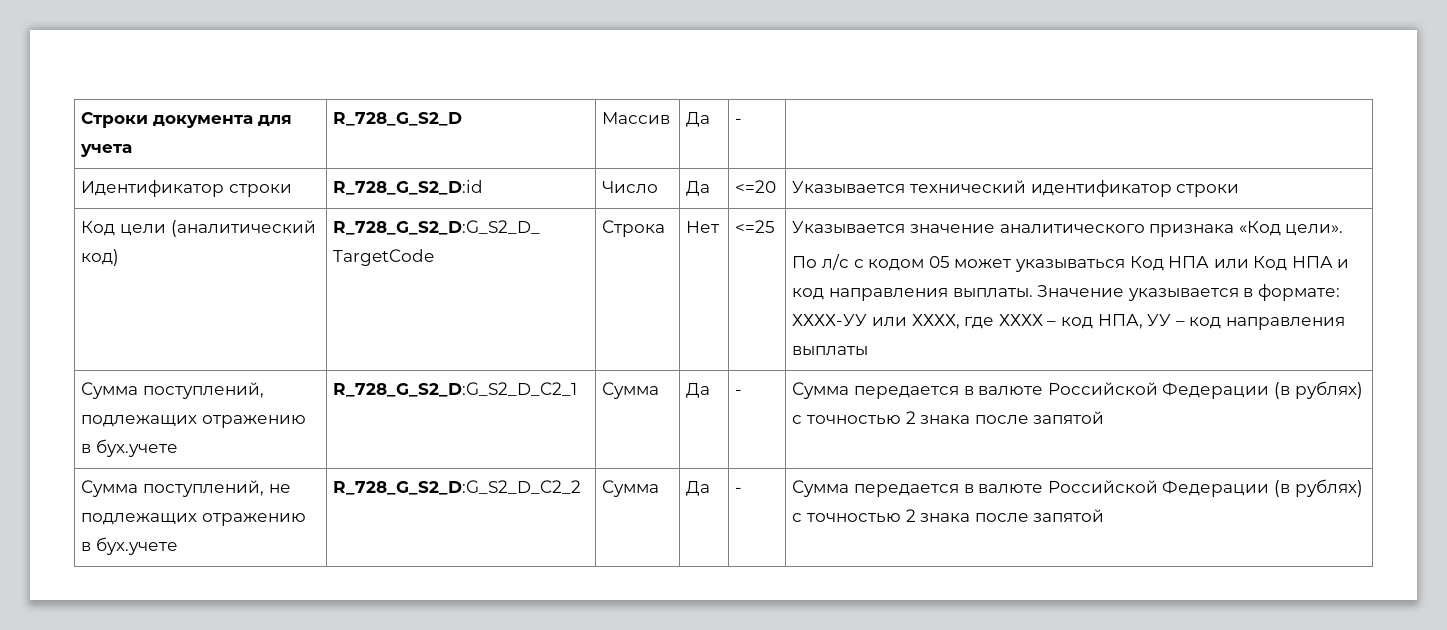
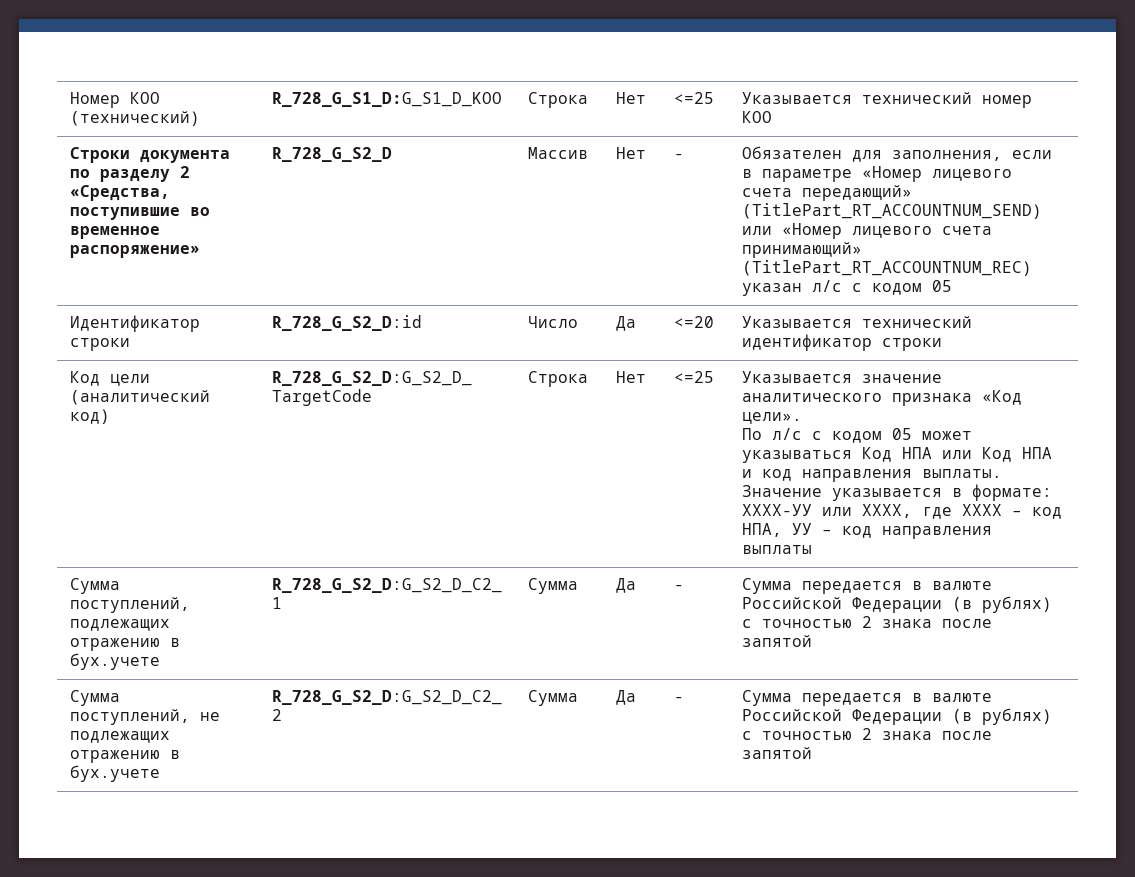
- Строки документа для учета | R_728_G_S2_D | Массив | Да | - |
+ Номер КОО (технический) | R_728_G_S1_D:G_S1_D_KOO | Строка | Нет | <=25 | Указывается технический номер КОО
+ Строки документа по разделу 2 «Средства, поступившие во временное распоряжение» | R_728_G_S2_D | Массив | Нет | - | Обязателен для заполнения, если в параметре «Номер лицевого счета передающий» (TitlePart_RT_ACCOUNTNUM_SEND) или «Номер лицевого счета принимающий» (TitlePart_RT_ACCOUNTNUM_REC) указан л/с с кодом 05

